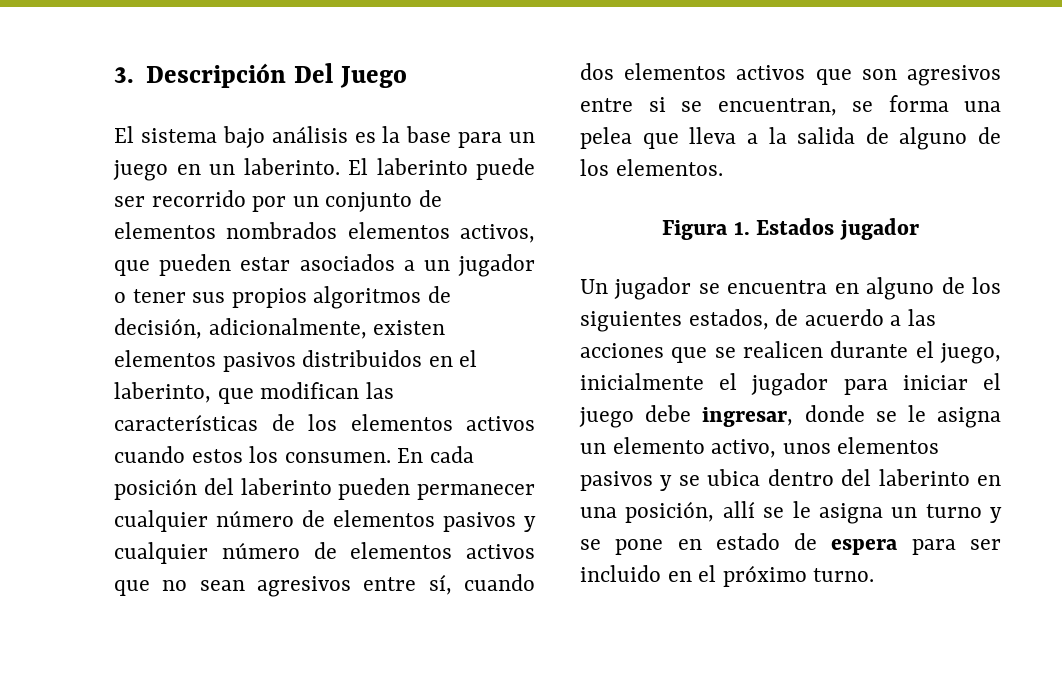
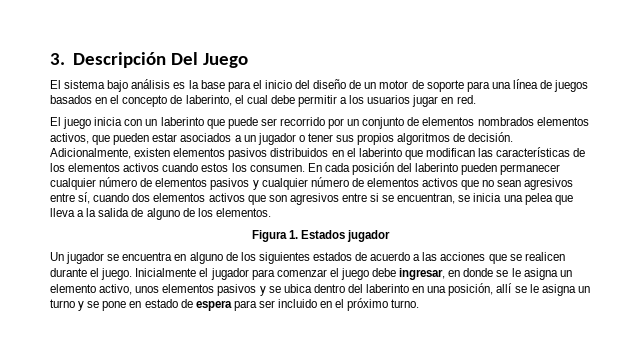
- El sistema bajo análisis es la base para un juego en un laberinto. El laberinto puede ser recorrido por un conjunto de elementos nombrados elementos activos, que pueden estar asociados a un jugador o tener sus propios algoritmos de decisión, adicionalmente, existen elementos pasivos distribuidos en el laberinto, que modifican las características de los elementos activos cuando estos los consumen.
+ El sistema bajo análisis es la base para el inicio del diseño de un motor de soporte para una línea de juegos basados en el concepto de laberinto, el cual debe permitir a los usuarios jugar en red.
+ El juego inicia con un laberinto que puede ser recorrido por un conjunto de elementos nombrados elementos activos, que pueden estar asociados a un jugador o tener sus propios algoritmos de decisión. Adicionalmente, existen elementos pasivos distribuidos en el laberinto que modifican las características de los elementos activos cuando estos los consumen.
- En cada posición del laberinto pueden permanecer cualquier número de elementos pasivos y cualquier número de elementos activos que no sean agresivos entre sí, cuando dos elementos activos que son agresivos entre si se encuentran, se forma una pelea que lleva a la salida de alguno de los elementos.
+ En cada posición del laberinto pueden permanecer cualquier número de elementos pasivos y cualquier número de elementos activos que no sean agresivos entre sí, cuando dos elementos activos que son agresivos entre si se encuentran, se inicia una pelea que lleva a la salida de alguno de los elementos.
- Un jugador se encuentra en alguno de los siguientes estados, de acuerdo a las acciones que se realicen durante el juego, inicialmente el jugador para iniciar el juego debe ingresar, donde se le asigna un elemento activo, unos elementos pasivos y se ubica dentro del laberinto en una posición, allí se le asigna un turno y se pone en estado de espera para ser incluido en el próximo turno.
+ Un jugador se encuentra en alguno de los siguientes estados de acuerdo a las acciones que se realicen durante el juego. Inicialmente el jugador para comenzar el juego debe ingresar, en donde se le asigna un elemento activo, unos elementos pasivos y se ubica dentro del laberinto en una posición, allí se le asigna un turno y se pone en estado de espera para ser incluido en el próximo turno.

